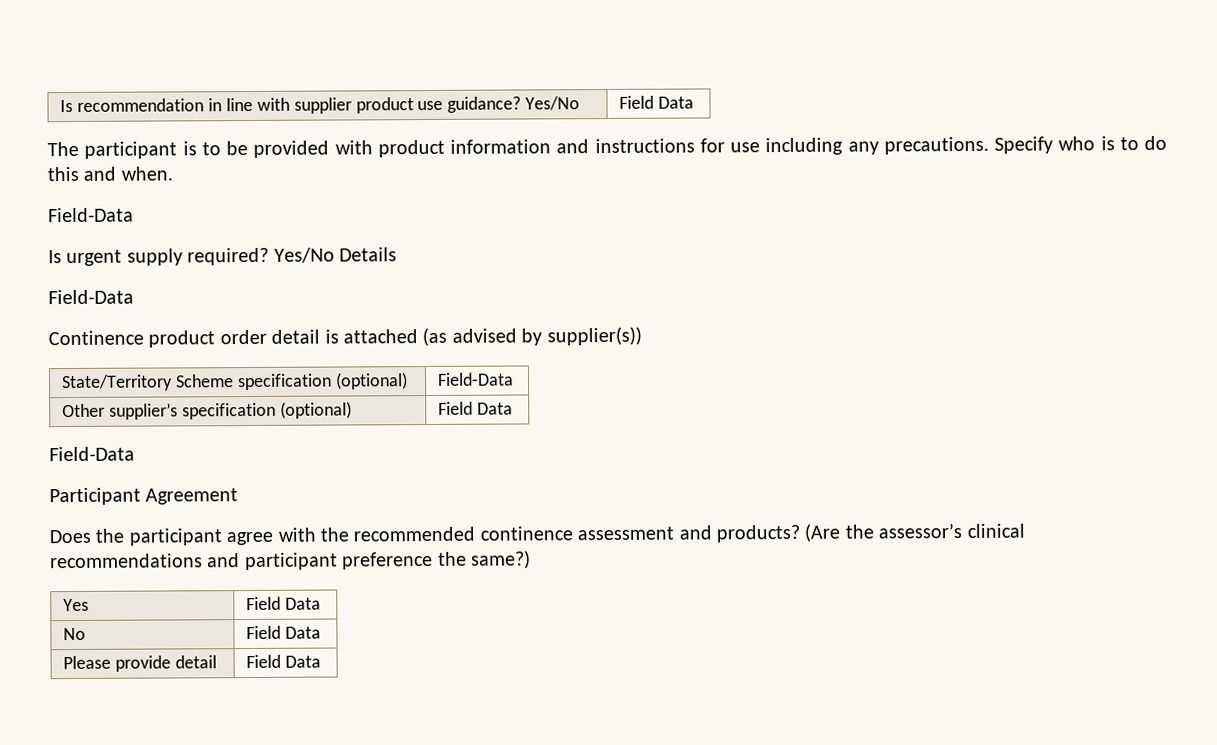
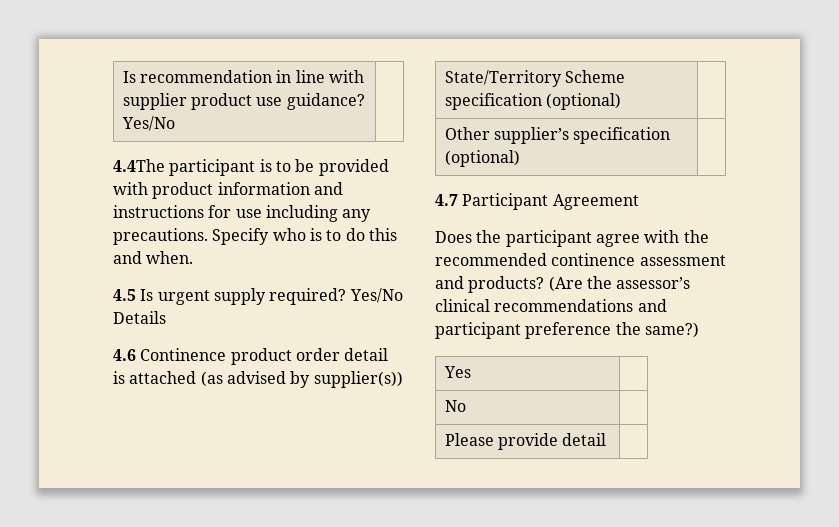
- Is recommendation in line with supplier product use guidance? Yes/No | Field Data
- The participant is to be provided with product information and instructions for use including any precautions.
+ Is recommendation in line with supplier product use guidance? Yes/No |
+ 4.4The participant is to be provided with product information and instructions for use including any precautions.
  Specify who is to do this and when.
- Field-Data
- Is urgent supply required?
+ 4.5 Is urgent supply required?
  Yes/No Details
- Field-Data
- Continence product order detail is attached (as advised by supplier(s))
+ 4.6 Continence product order detail is attached (as advised by supplier(s))
- State/Territory Scheme specification (optional) | Field-Data
+ State/Territory Scheme specification (optional) |
- Other supplier’s specification (optional) | Field Data
- Field-Data
- Participant Agreement
+ Other supplier’s specification (optional) |
+ 4.7 Participant Agreement
- Yes | Field Data
+ Yes |
- No | Field Data
+ No |
- Please provide detail | Field Data
+ Please provide detail |

